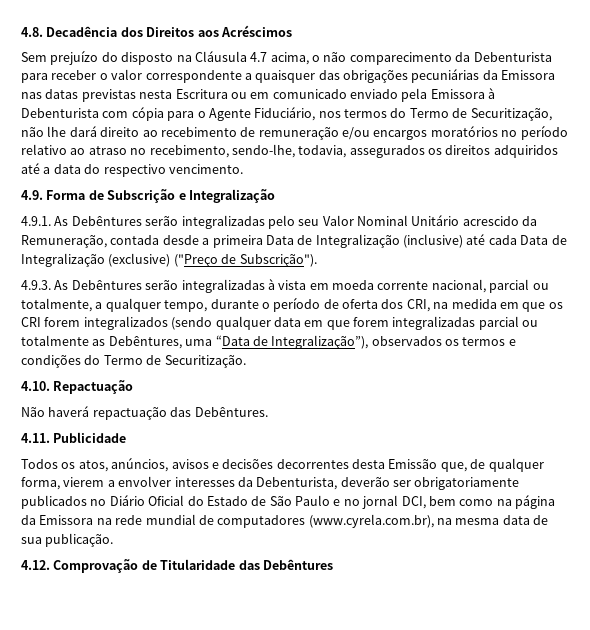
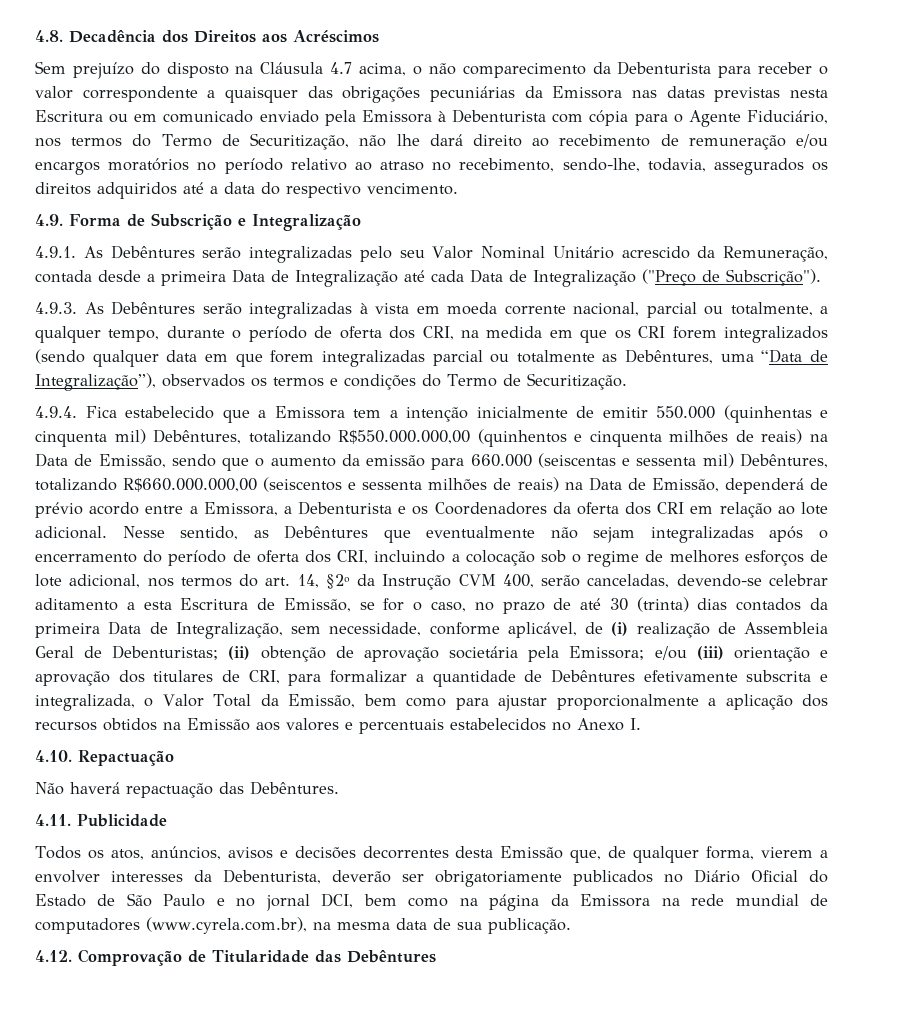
- 4.9.1. As Debêntures serão integralizadas pelo seu Valor Nominal Unitário acrescido da Remuneração, contada desde a primeira Data de Integralização (inclusive) até cada Data de Integralização (exclusive) ("Preço de Subscrição").
+ 4.9.1. As Debêntures serão integralizadas pelo seu Valor Nominal Unitário acrescido da Remuneração, contada desde a primeira Data de Integralização até cada Data de Integralização ("Preço de Subscrição").
+ 4.9.4. Fica estabelecido que a Emissora tem a intenção inicialmente de emitir 550.000 (quinhentas e cinquenta mil) Debêntures, totalizando R$550.000.000,00 (quinhentos e cinquenta milhões de reais) na Data de Emissão, sendo que o aumento da emissão para 660.000 (seiscentas e sessenta mil) Debêntures, totalizando R$660.000.000,00 (seiscentos e sessenta milhões de reais) na Data de Emissão, dependerá de prévio acordo entre a Emissora, a Debenturista e os Coordenadores da oferta dos CRI em relação ao lote adicional. Nesse sentido, as Debêntures que eventualmente não sejam integralizadas após o encerramento do período de oferta dos CRI, incluindo a colocação sob o regime de melhores esforços de lote adicional, nos termos do art. 14, §2º da Instrução CVM 400, serão canceladas, devendo-se celebrar aditamento a esta Escritura de Emissão, se for o caso, no prazo de até 30 (trinta) dias contados da primeira Data de Integralização, sem necessidade, conforme aplicável, de (i) realização de Assembleia Geral de Debenturistas; (ii) obtenção de aprovação societária pela Emissora; e/ou (iii) orientação e aprovação dos titulares de CRI, para formalizar a quantidade de Debêntures efetivamente subscrita e integralizada, o Valor Total da Emissão, bem como para ajustar proporcionalmente a aplicação dos recursos obtidos na Emissão aos valores e percentuais estabelecidos no Anexo I.

